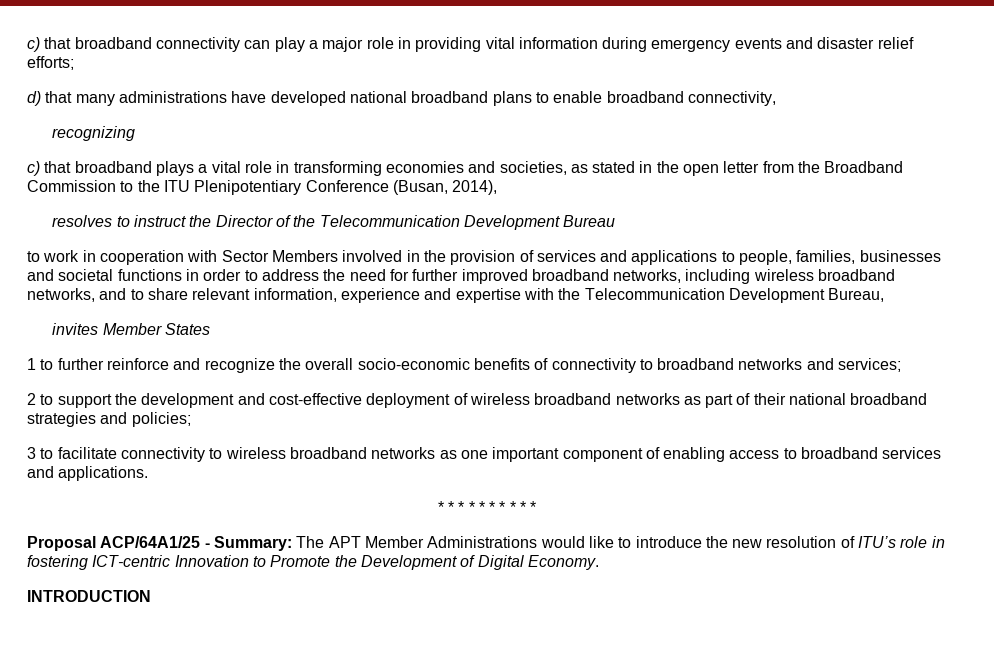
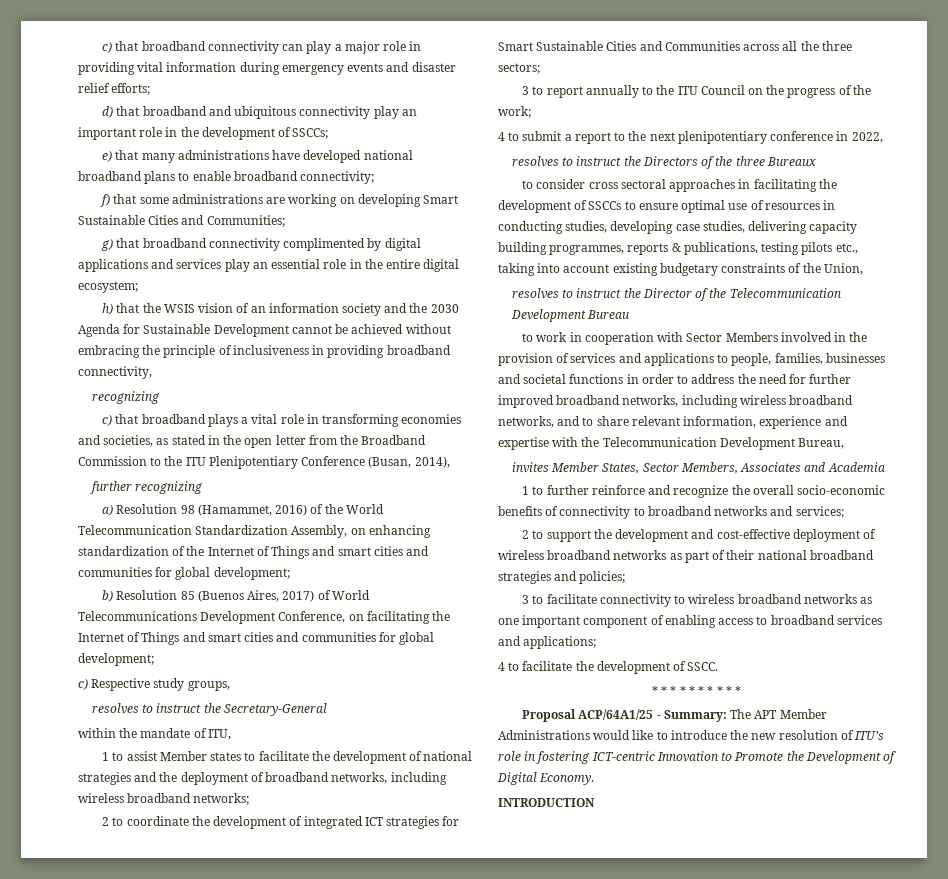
- d) that many administrations have developed national broadband plans to enable broadband connectivity,
+ d) that broadband and ubiquitous connectivity play an important role in the development of SSCCs;
+ e) that many administrations have developed national broadband plans to enable broadband connectivity;
+ f) that some administrations are working on developing Smart Sustainable Cities and Communities;
+ g) that broadband connectivity complimented by digital applications and services play an essential role in the entire digital ecosystem;
+ h) that the WSIS vision of an information society and the 2030 Agenda for Sustainable Development cannot be achieved without embracing the principle of inclusiveness in providing broadband connectivity,
+ further recognizing
+ a) Resolution 98 (Hamammet, 2016) of the World Telecommunication Standardization Assembly, on enhancing standardization of the Internet of Things and smart cities and communities for global development;
+ b) Resolution 85 (Buenos Aires, 2017) of World Telecommunications Development Conference, on facilitating the Internet of Things and smart cities and communities for global development;
+ c) Respective study groups,
+ resolves to instruct the Secretary-General
+ within the mandate of ITU,
+ 1 to assist Member states to facilitate the development of national strategies and the deployment of broadband networks, including wireless broadband networks;
+ 2 to coordinate the development of integrated ICT strategies for Smart Sustainable Cities and Communities across all the three sectors;
+ 3 to report annually to the ITU Council on the progress of the work;
+ 4 to submit a report to the next plenipotentiary conference in 2022,
+ resolves to instruct the Directors of the three Bureaux
+ to consider cross sectoral approaches in facilitating the development of SSCCs to ensure optimal use of resources in conducting studies, developing case studies, delivering capacity building programmes, reports & publications, testing pilots etc., taking into account existing budgetary constraints of the Union,
- invites Member States
+ invites Member States, Sector Members, Associates and Academia
- 3 to facilitate connectivity to wireless broadband networks as one important component of enabling access to broadband services and applications.
+ 3 to facilitate connectivity to wireless broadband networks as one important component of enabling access to broadband services and applications;
+ 4 to facilitate the development of SSCC.

